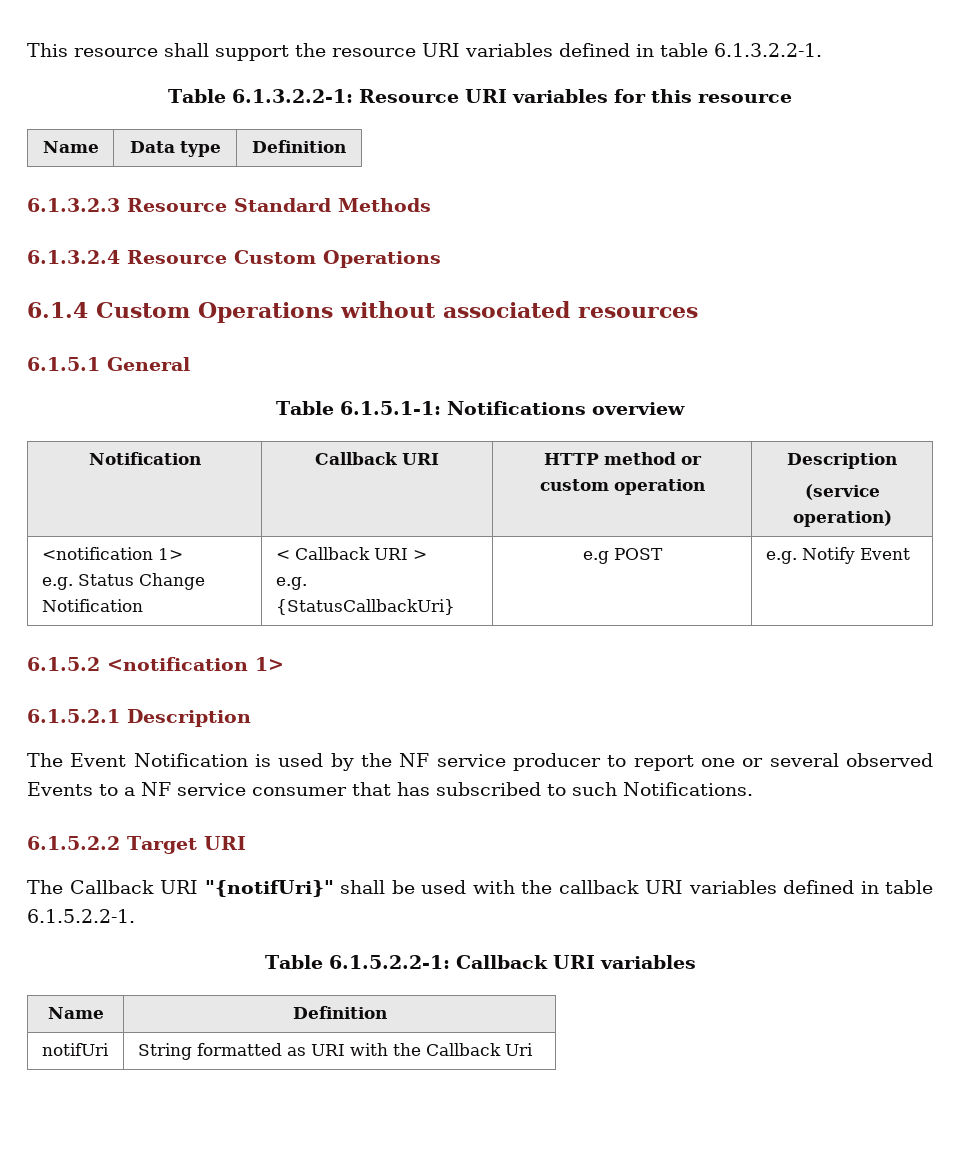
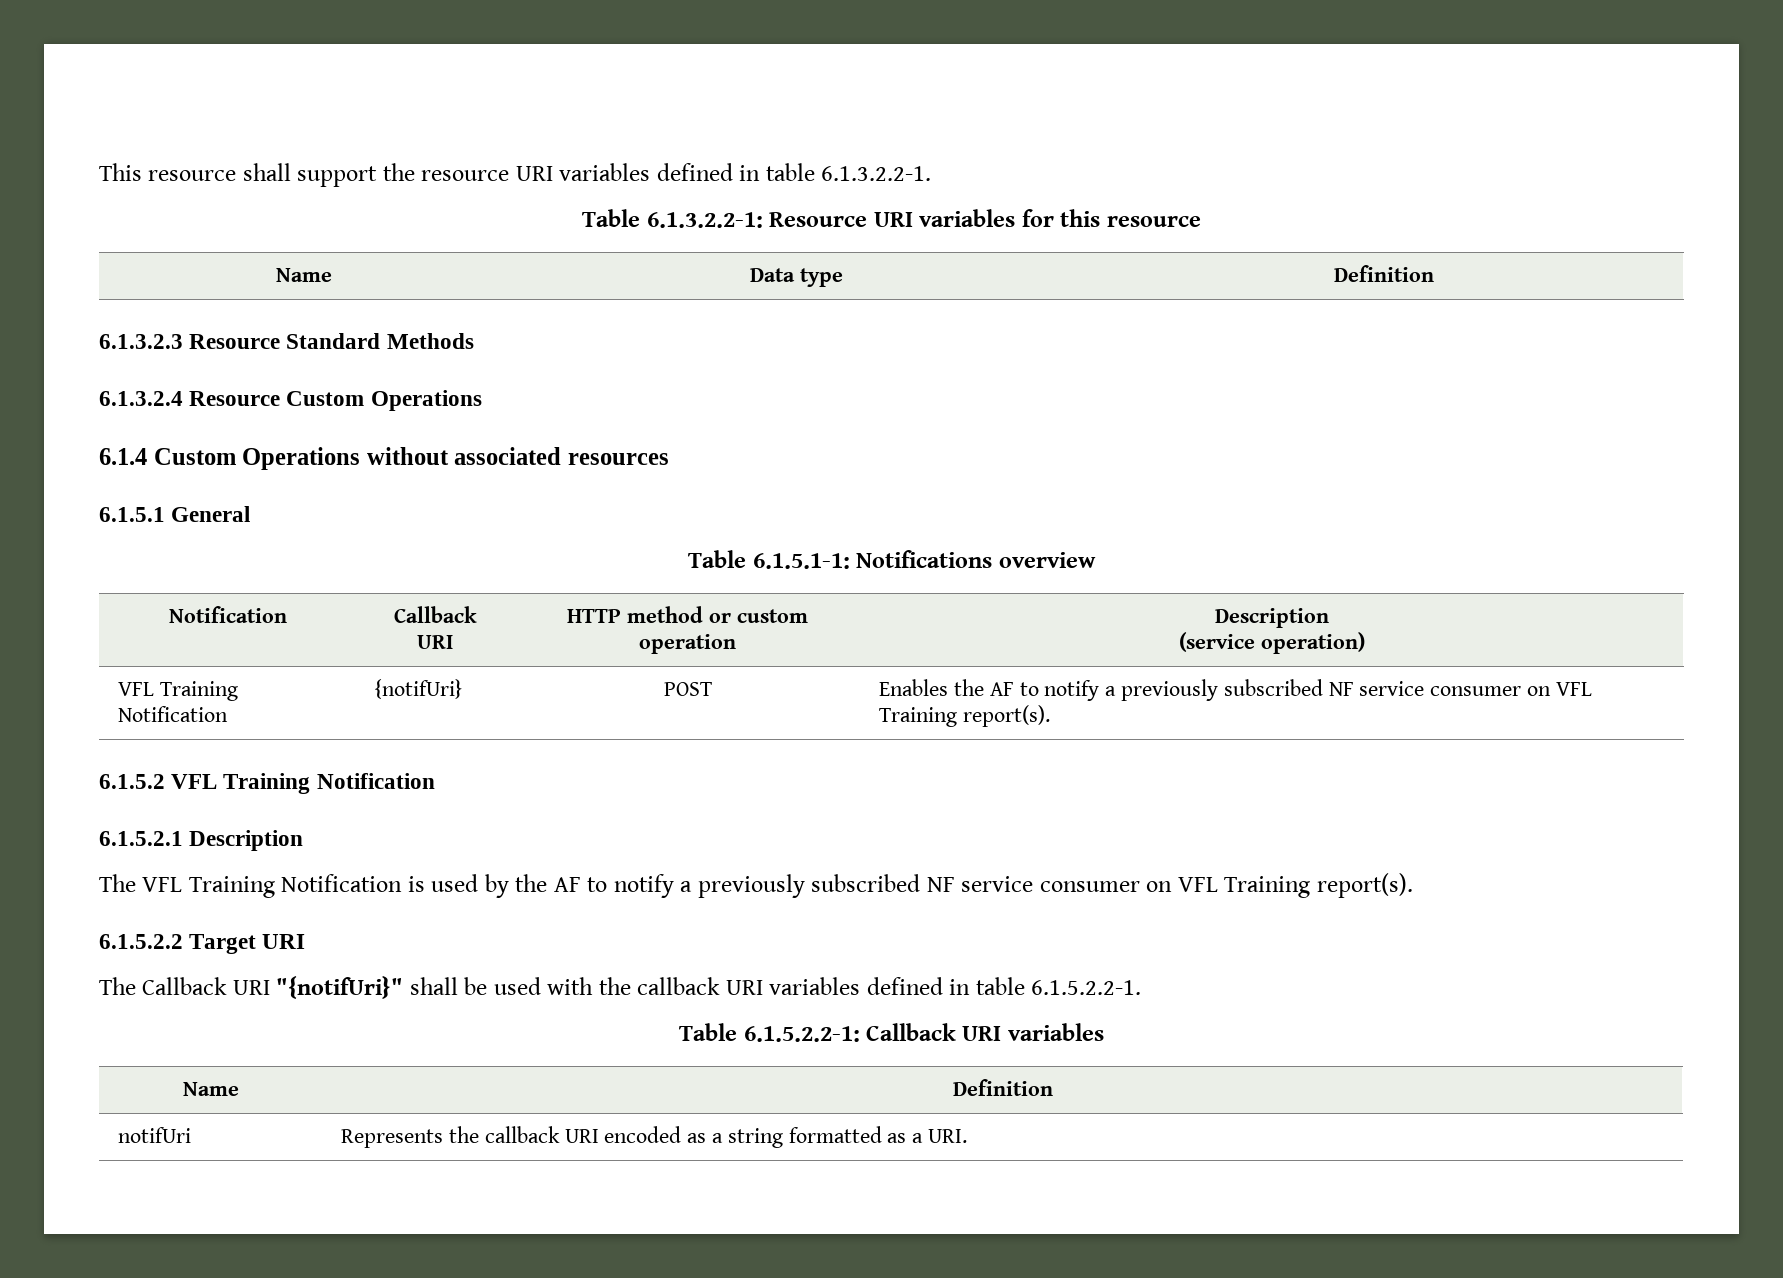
  Notification | Callback URI | HTTP method or custom operation | Description
  (service operation)
- <notification 1>
- e.g. Status Change Notification | < Callback URI >
- e.g. {StatusCallbackUri} | e.g POST | e.g. Notify Event
- 6.1.5.2 <notification 1>
+ VFL Training Notification | {notifUri} | POST | Enables the AF to notify a previously subscribed NF service consumer on VFL Training report(s).
+ 6.1.5.2 VFL Training Notification
- The Event Notification is used by the NF service producer to report one or several observed Events to a NF service consumer that has subscribed to such Notifications.
+ The VFL Training Notification is used by the AF to notify a previously subscribed NF service consumer on VFL Training report(s).
- notifUri | String formatted as URI with the Callback Uri
+ notifUri | Represents the callback URI encoded as a string formatted as a URI.

